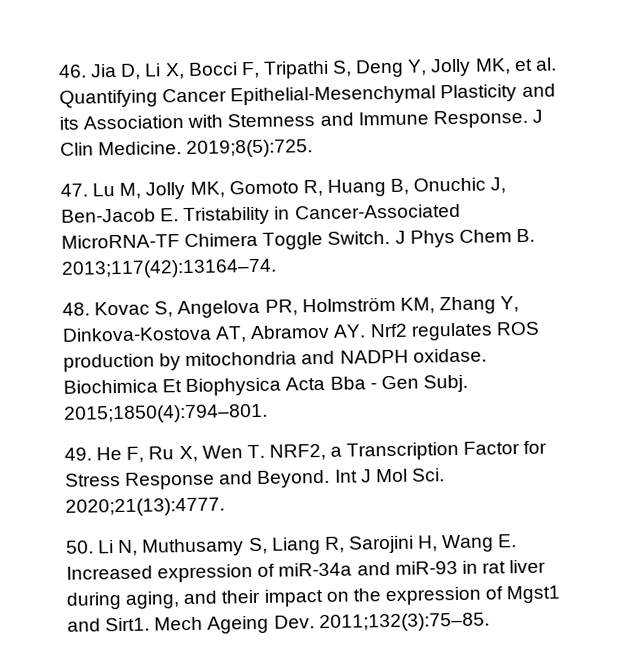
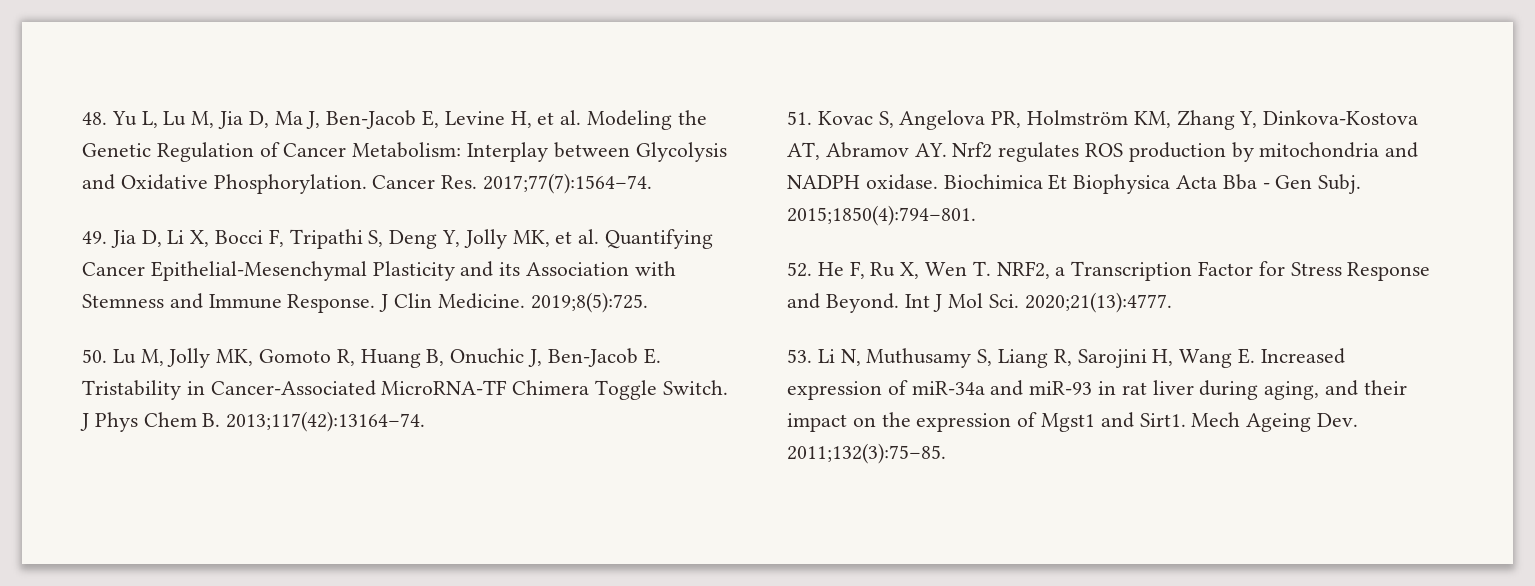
- 46. Jia D, Li X, Bocci F, Tripathi S, Deng Y, Jolly MK, et al. Quantifying Cancer Epithelial-Mesenchymal Plasticity and its Association with Stemness and Immune Response.
+ 48. Yu L, Lu M, Jia D, Ma J, Ben-Jacob E, Levine H, et al. Modeling the Genetic Regulation of Cancer Metabolism: Interplay between Glycolysis and Oxidative Phosphorylation. Cancer Res. 2017;77(7):1564–74.
+ 49. Jia D, Li X, Bocci F, Tripathi S, Deng Y, Jolly MK, et al. Quantifying Cancer Epithelial-Mesenchymal Plasticity and its Association with Stemness and Immune Response.
- 47. Lu M, Jolly MK, Gomoto R, Huang B, Onuchic J, Ben-Jacob E. Tristability in Cancer-Associated MicroRNA-TF Chimera Toggle Switch.
+ 50. Lu M, Jolly MK, Gomoto R, Huang B, Onuchic J, Ben-Jacob E. Tristability in Cancer-Associated MicroRNA-TF Chimera Toggle Switch.
- 48. Kovac S, Angelova PR, Holmström KM, Zhang Y, Dinkova-Kostova AT, Abramov AY. Nrf2 regulates ROS production by mitochondria and NADPH oxidase.
+ 51. Kovac S, Angelova PR, Holmström KM, Zhang Y, Dinkova-Kostova AT, Abramov AY. Nrf2 regulates ROS production by mitochondria and NADPH oxidase.
- 49. He F, Ru X, Wen T. NRF2, a Transcription Factor for Stress Response and Beyond.
+ 52. He F, Ru X, Wen T. NRF2, a Transcription Factor for Stress Response and Beyond.
- 50. Li N, Muthusamy S, Liang R, Sarojini H, Wang E. Increased expression of miR-34a and miR-93 in rat liver during aging, and their impact on the expression of Mgst1 and Sirt1.
+ 53. Li N, Muthusamy S, Liang R, Sarojini H, Wang E. Increased expression of miR-34a and miR-93 in rat liver during aging, and their impact on the expression of Mgst1 and Sirt1.

